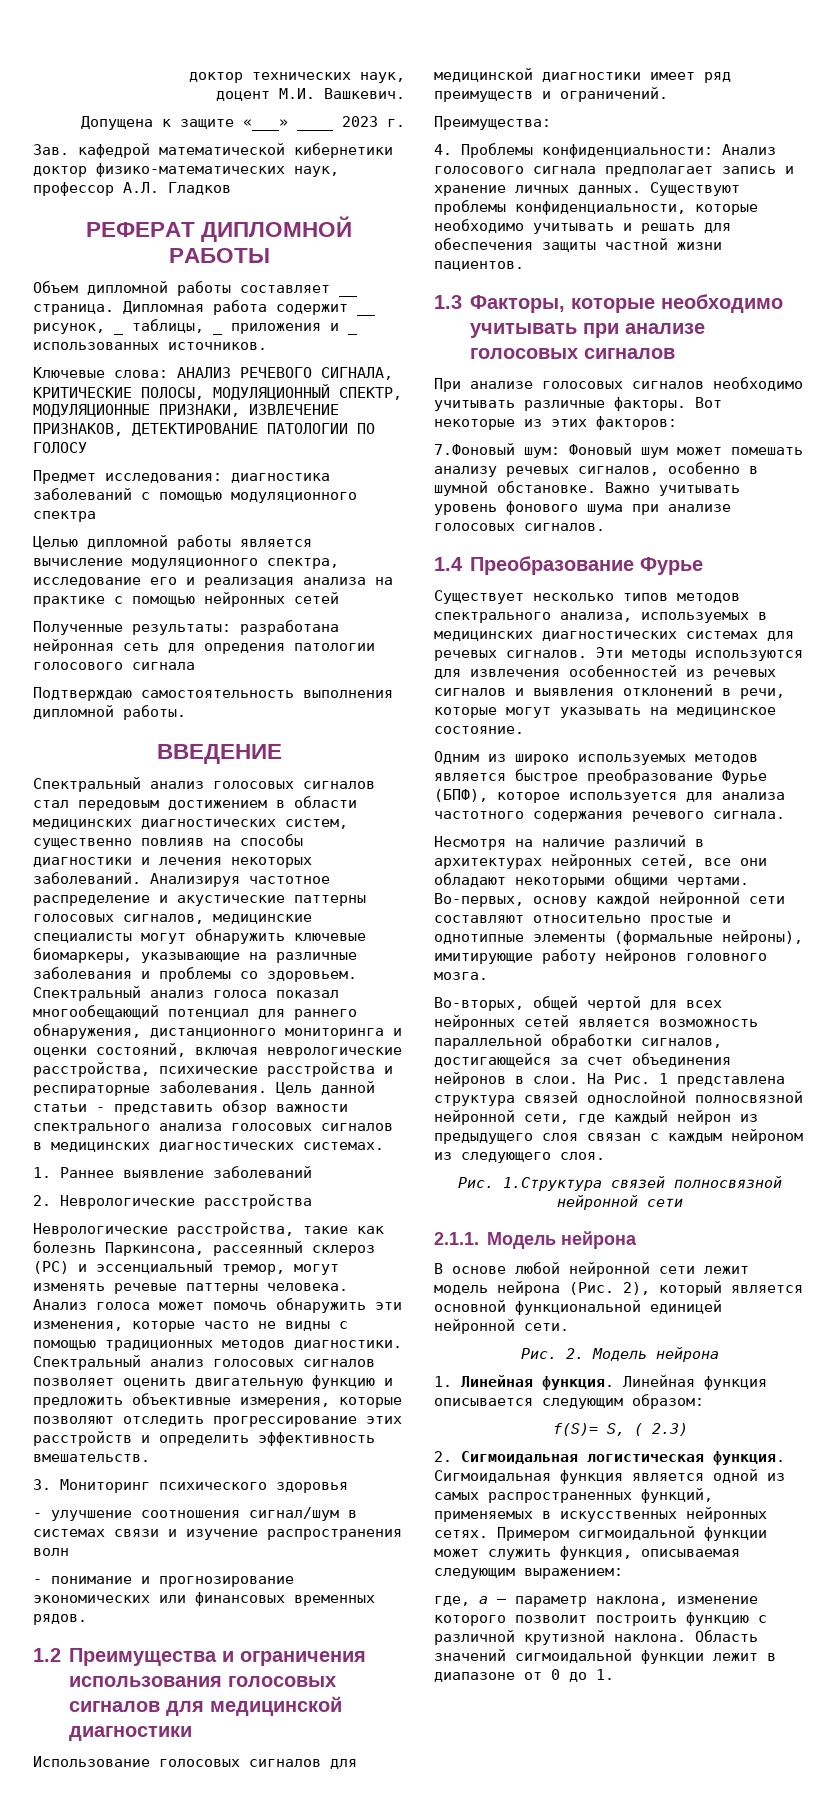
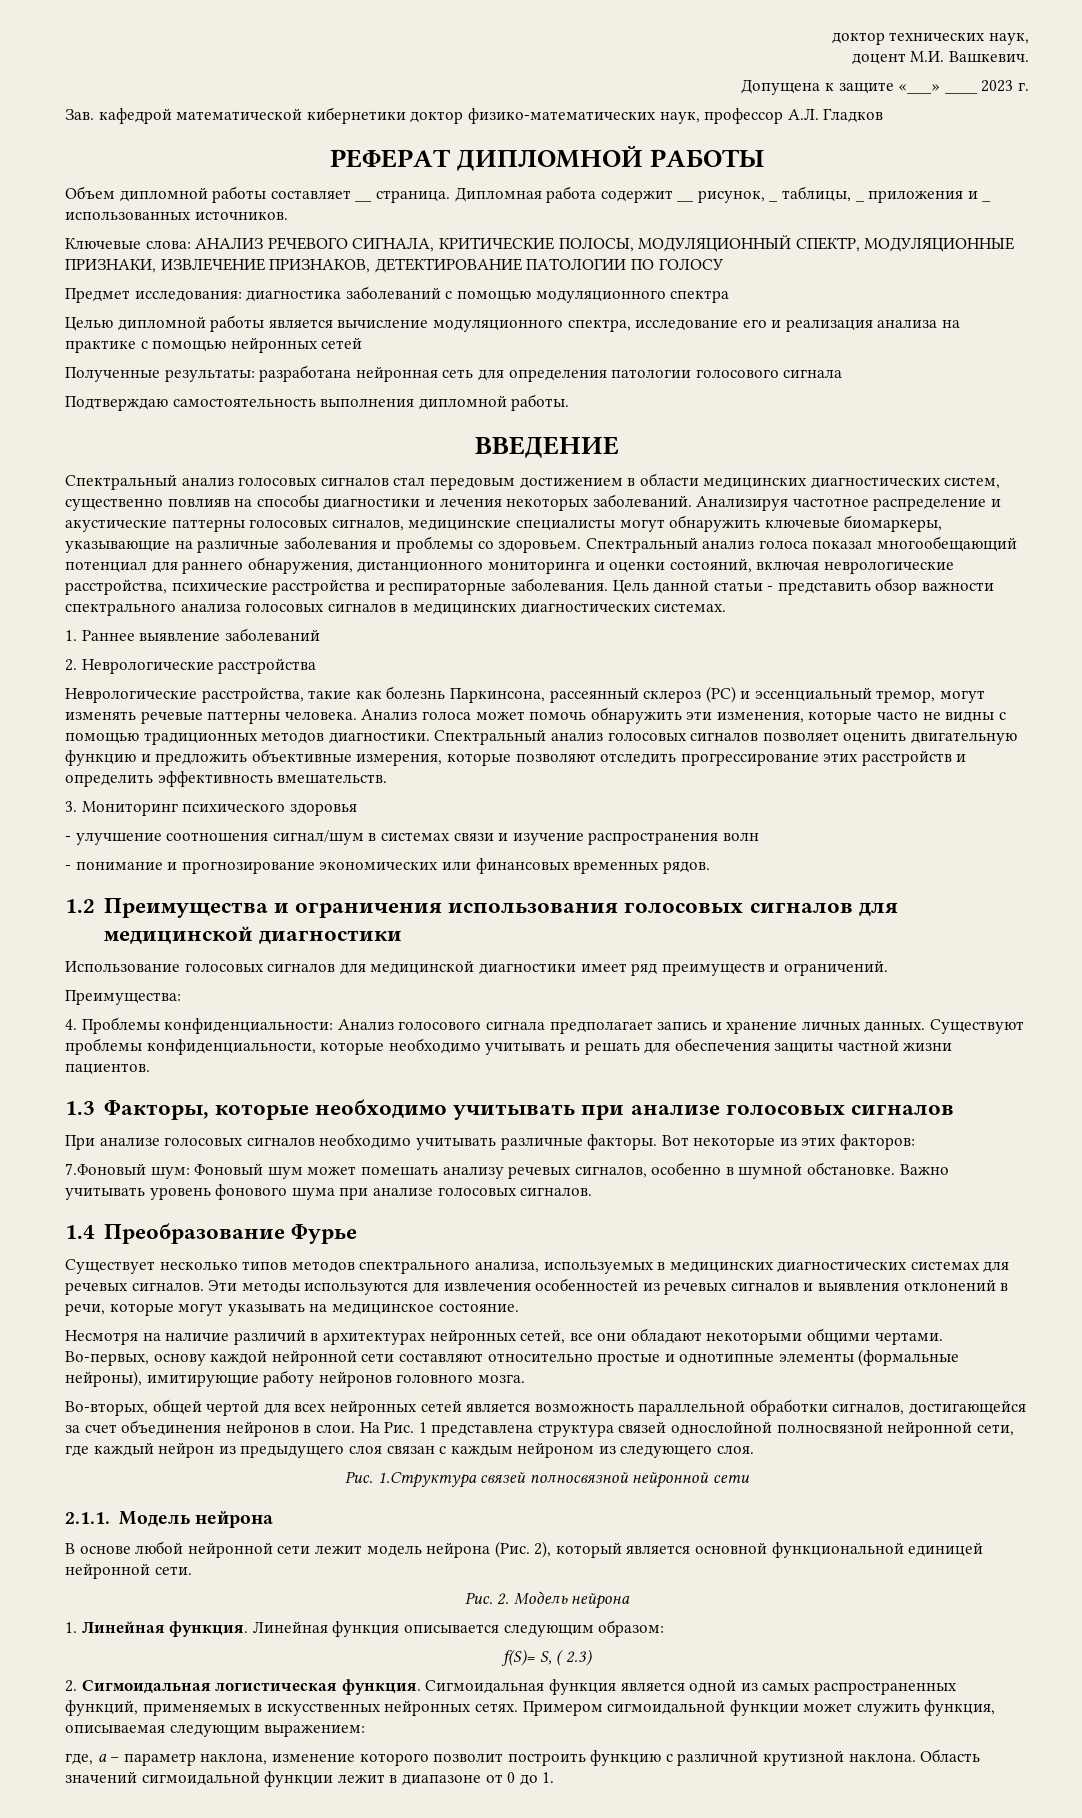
- Полученные результаты: разработана нейронная сеть для опредения патологии голосового сигнала
+ Полученные результаты: разработана нейронная сеть для определения патологии голосового сигнала
- Одним из широко используемых методов является быстрое преобразование Фурье (БПФ), которое используется для анализа частотного содержания речевого сигнала.

